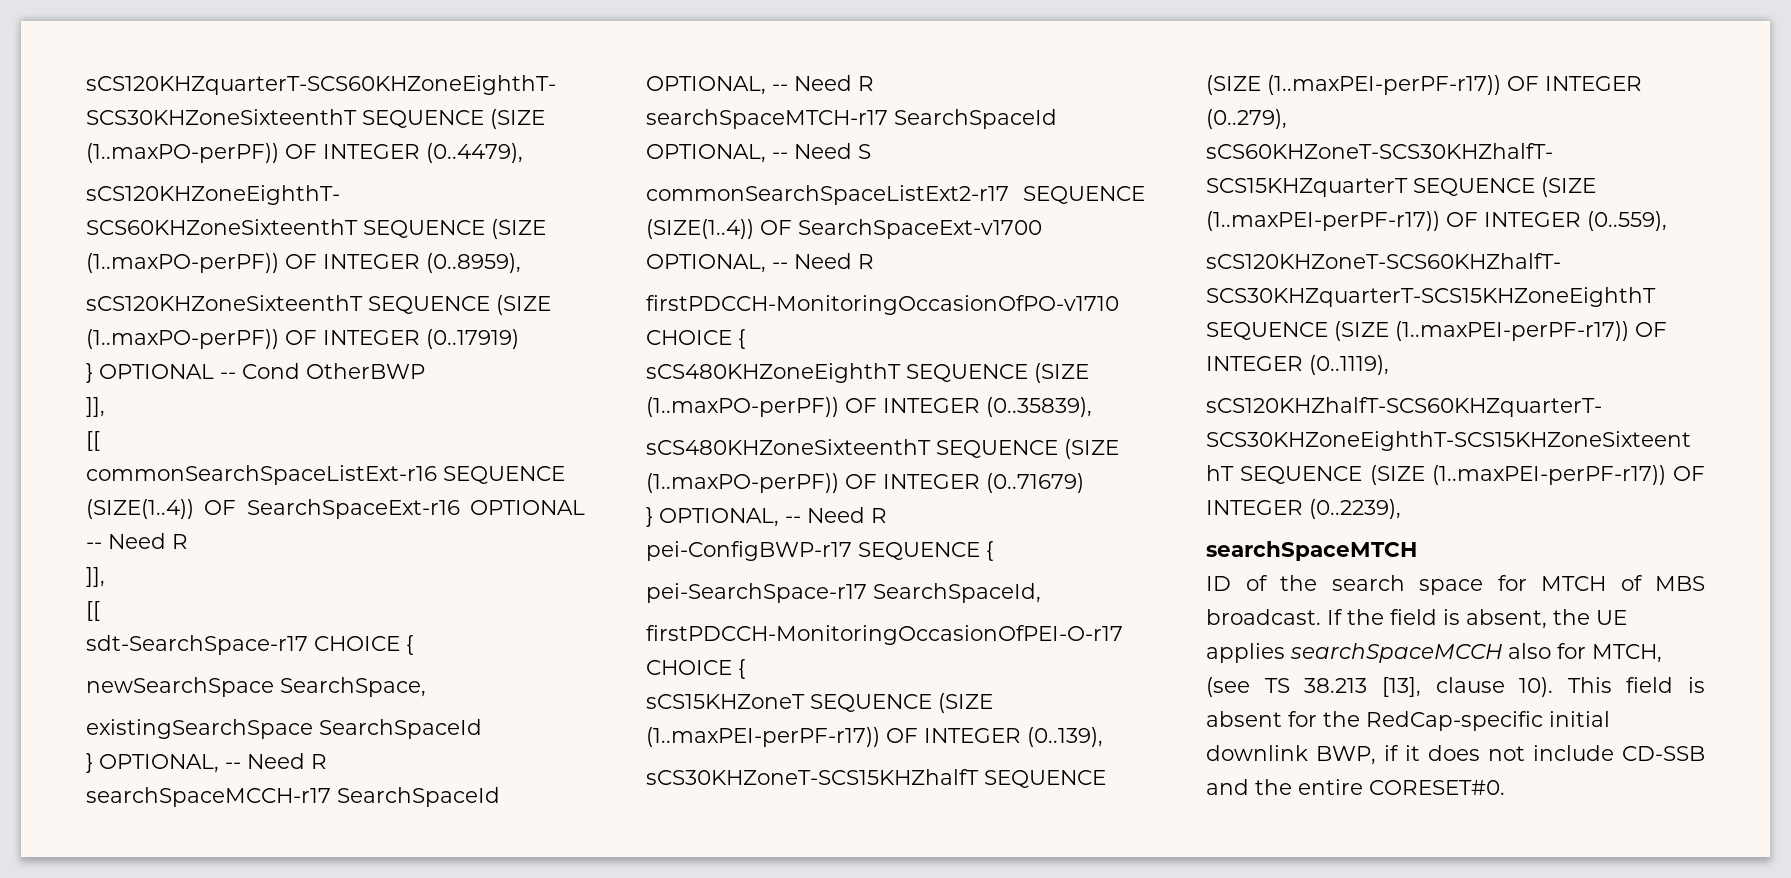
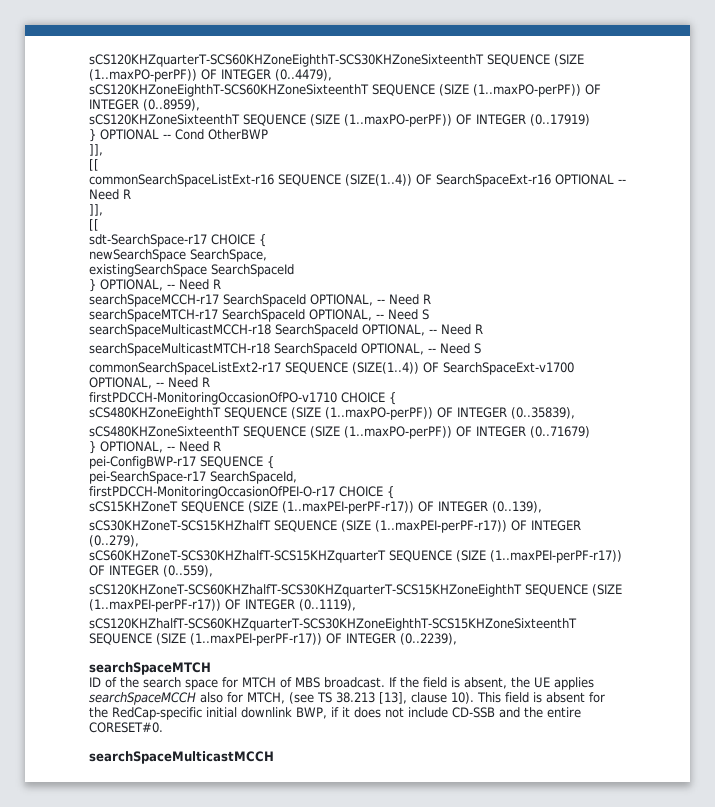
+ searchSpaceMulticastMCCH-r18 SearchSpaceId OPTIONAL, -- Need R
+ searchSpaceMulticastMTCH-r18 SearchSpaceId OPTIONAL, -- Need S
+ searchSpaceMulticastMCCH

